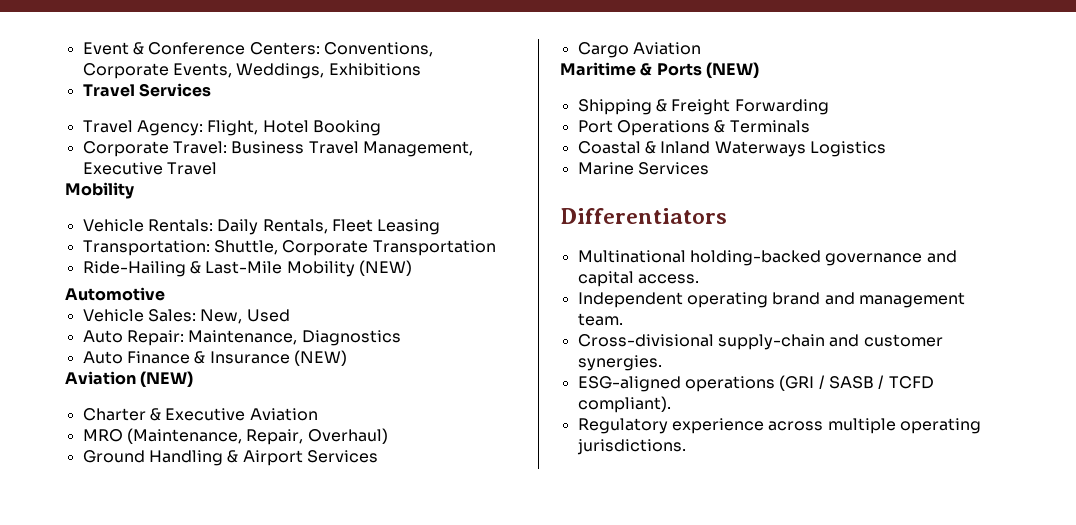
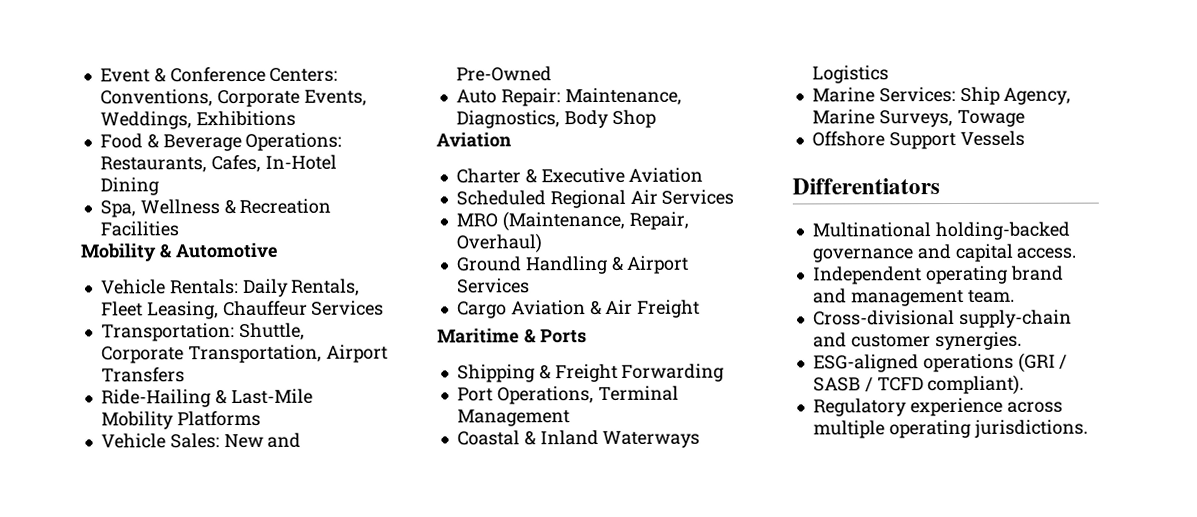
- Travel Services
- Travel Agency: Flight, Hotel Booking
- Corporate Travel: Business Travel Management, Executive Travel
- Mobility
+ Food & Beverage Operations: Restaurants, Cafes, In-Hotel Dining
+ Spa, Wellness & Recreation Facilities
+ Mobility & Automotive
- Vehicle Rentals: Daily Rentals, Fleet Leasing
+ Vehicle Rentals: Daily Rentals, Fleet Leasing, Chauffeur Services
- Transportation: Shuttle, Corporate Transportation
+ Transportation: Shuttle, Corporate Transportation, Airport Transfers
- Ride-Hailing & Last-Mile Mobility (NEW)
- Automotive
+ Ride-Hailing & Last-Mile Mobility Platforms
- Vehicle Sales: New, Used
+ Vehicle Sales: New and Pre-Owned
- Auto Repair: Maintenance, Diagnostics
- Auto Finance & Insurance (NEW)
- Aviation (NEW)
+ Auto Repair: Maintenance, Diagnostics, Body Shop
+ Aviation
+ Scheduled Regional Air Services
- Cargo Aviation
+ Cargo Aviation & Air Freight
- Maritime & Ports (NEW)
+ Maritime & Ports
- Port Operations & Terminals
+ Port Operations, Terminal Management
- Marine Services
+ Marine Services: Ship Agency, Marine Surveys, Towage
+ Offshore Support Vessels

